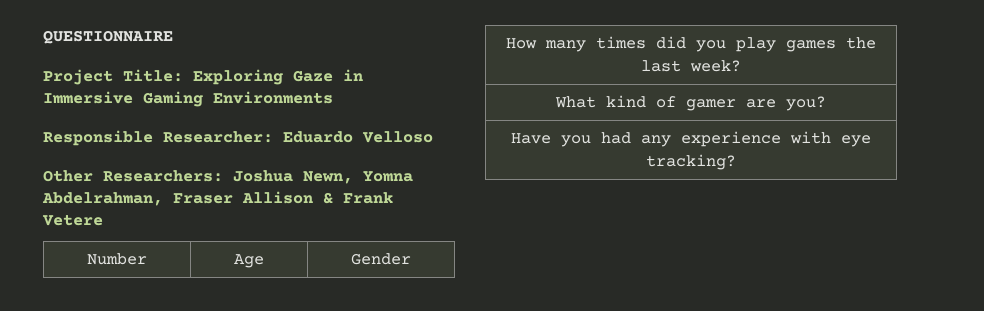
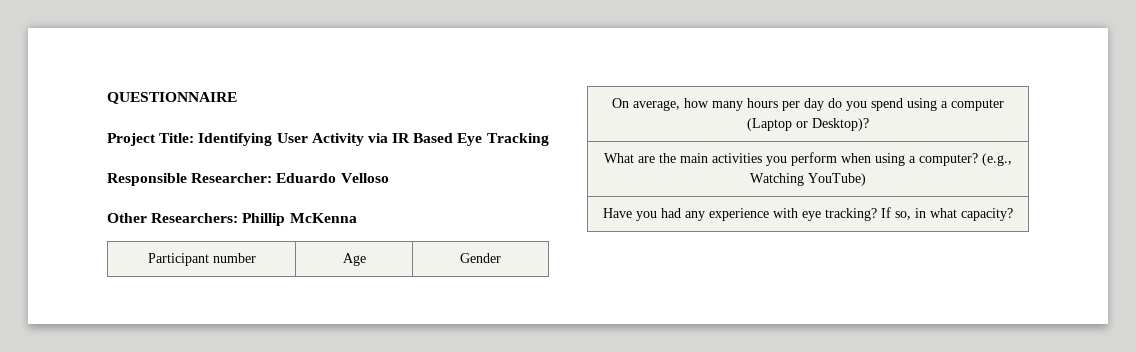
- Project Title: Exploring Gaze in Immersive Gaming Environments
+ Project Title: Identifying User Activity via IR Based Eye Tracking
- Other Researchers: Joshua Newn, Yomna Abdelrahman, Fraser Allison & Frank Vetere
- Number | Age | Gender
- How many times did you play games the last week?
- What kind of gamer are you?
+ Other Researchers: Phillip McKenna
+ Participant number | Age | Gender
+ On average, how many hours per day do you spend using a computer (Laptop or Desktop)?
+ What are the main activities you perform when using a computer? (e.g., Watching YouTube)
- Have you had any experience with eye tracking?
+ Have you had any experience with eye tracking? If so, in what capacity?

